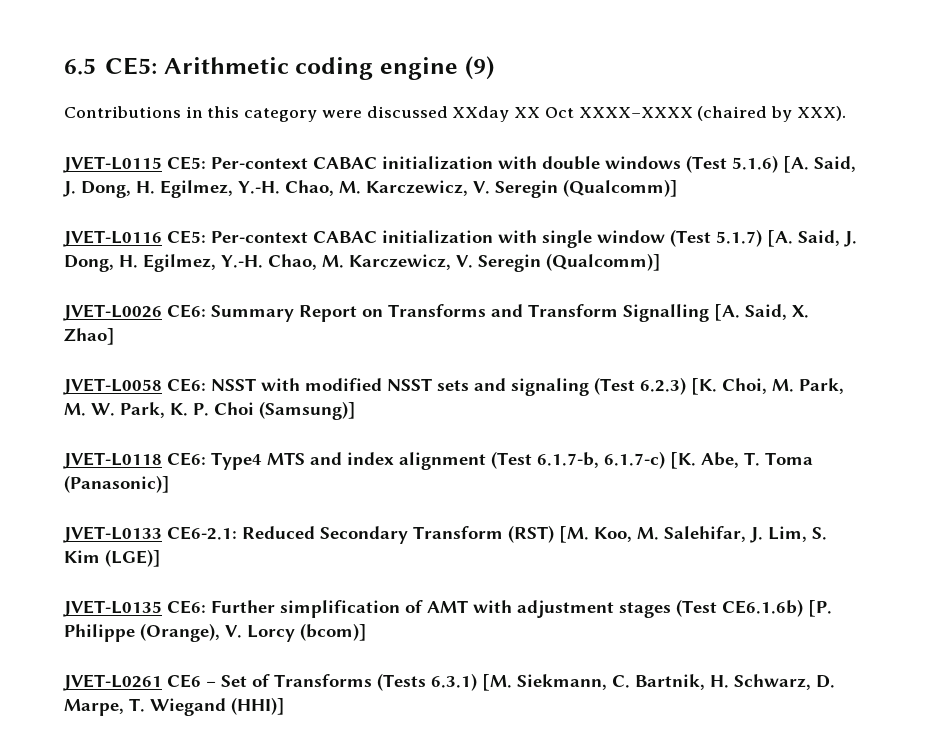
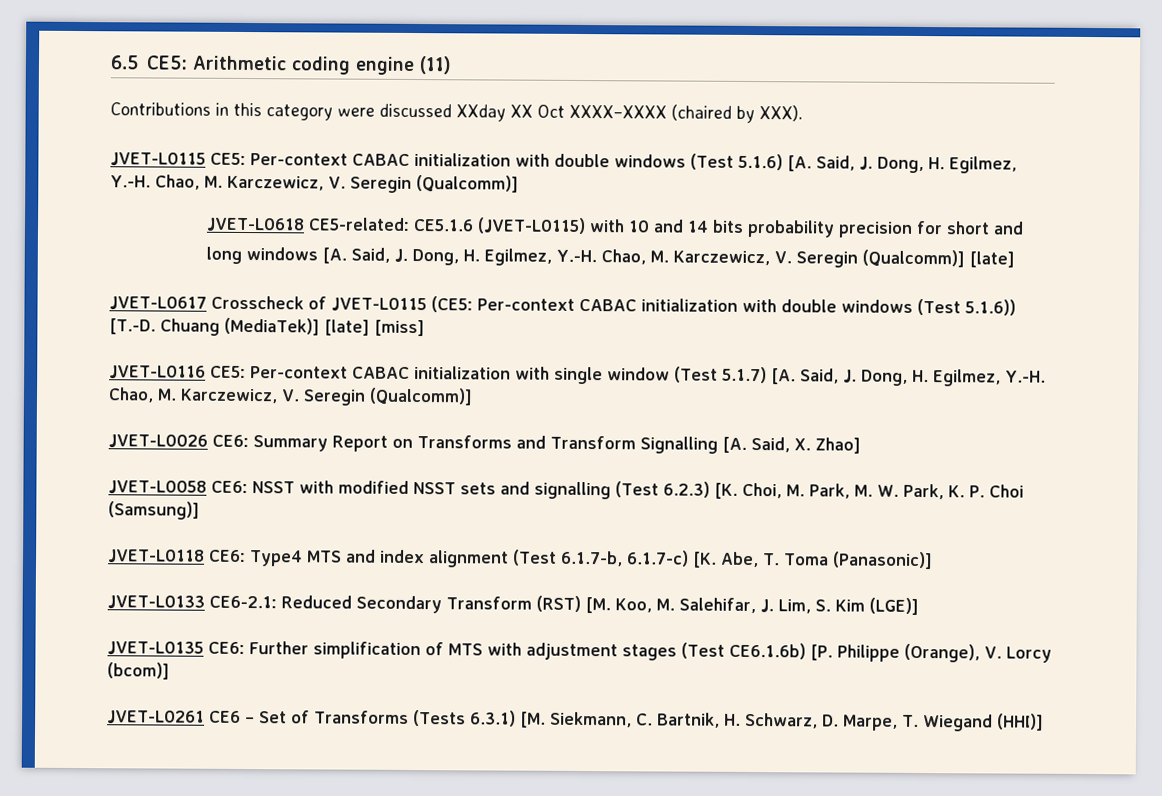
- 6.5 CE5: Arithmetic coding engine (9)
+ 6.5 CE5: Arithmetic coding engine (11)
+ JVET-L0618 CE5-related: CE5.1.6 (JVET-L0115) with 10 and 14 bits probability precision for short and long windows [A. Said, J. Dong, H. Egilmez, Y.-H. Chao, M. Karczewicz, V. Seregin (Qualcomm)] [late]
+ JVET-L0617 Crosscheck of JVET-L0115 (CE5: Per-context CABAC initialization with double windows (Test 5.1.6)) [T.-D. Chuang (MediaTek)] [late] [miss]
- JVET-L0058 CE6: NSST with modified NSST sets and signaling (Test 6.2.3) [K. Choi, M. Park, M. W. Park, K. P. Choi (Samsung)]
+ JVET-L0058 CE6: NSST with modified NSST sets and signalling (Test 6.2.3) [K. Choi, M. Park, M. W. Park, K. P. Choi (Samsung)]
- JVET-L0135 CE6: Further simplification of AMT with adjustment stages (Test CE6.1.6b) [P. Philippe (Orange), V. Lorcy (bcom)]
+ JVET-L0135 CE6: Further simplification of MTS with adjustment stages (Test CE6.1.6b) [P. Philippe (Orange), V. Lorcy (bcom)]

